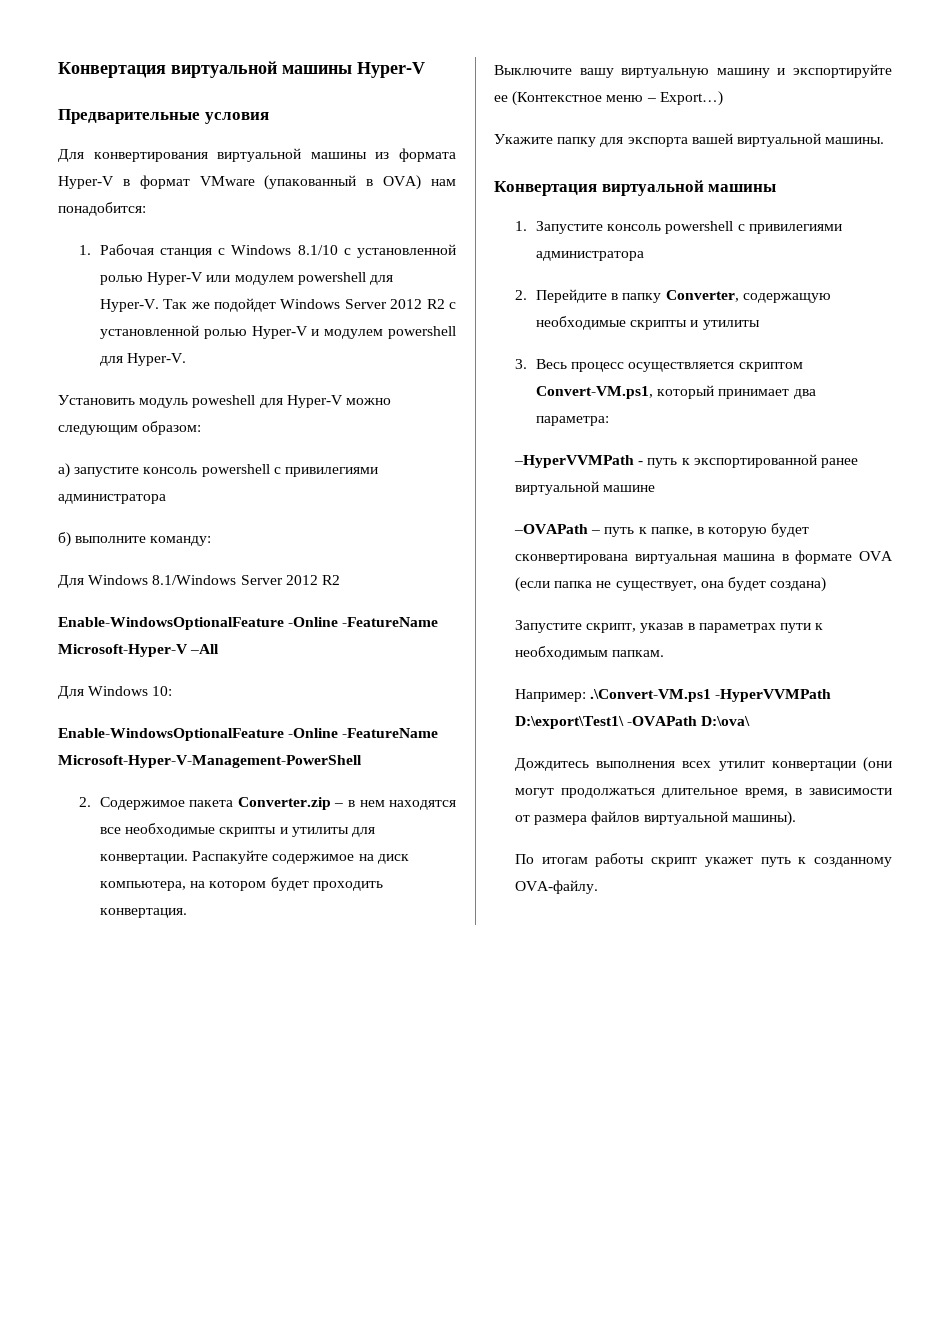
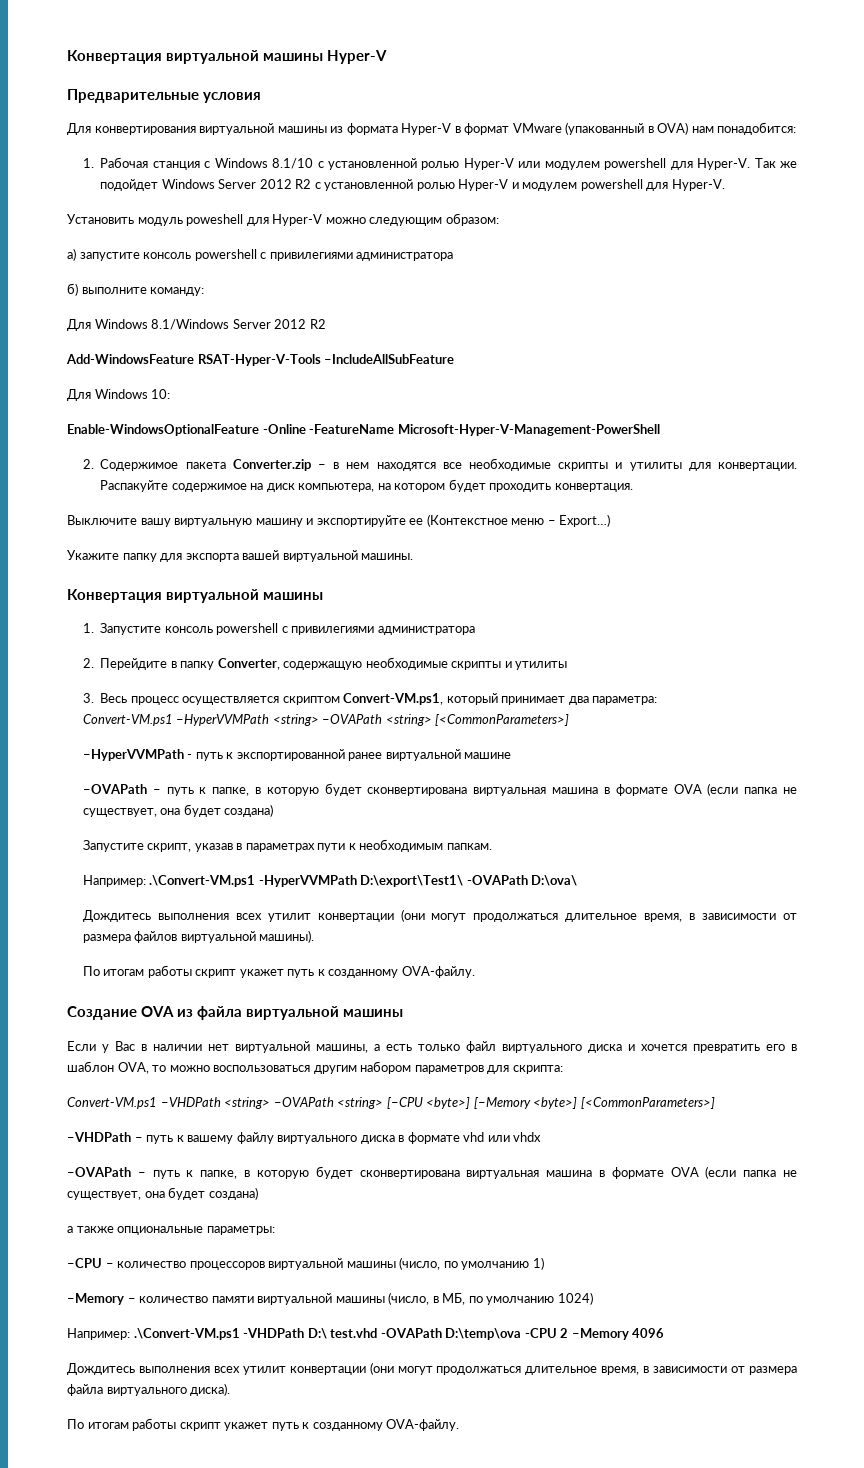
- Enable-WindowsOptionalFeature -Online -FeatureName Microsoft-Hyper-V –All
+ Add-WindowsFeature RSAT-Hyper-V-Tools –IncludeAllSubFeature
+ Convert-VM.ps1 –HyperVVMPath <string> –OVAPath <string> [<CommonParameters>]
+ Создание OVA из файла виртуальной машины
+ Если у Вас в наличии нет виртуальной машины, а есть только файл виртуального диска и хочется превратить его в шаблон OVA, то можно воспользоваться другим набором параметров для скрипта:
+ Convert-VM.ps1 –VHDPath <string> –OVAPath <string> [–CPU <byte>] [–Memory <byte>] [<CommonParameters>]
+ –VHDPath – путь к вашему файлу виртуального диска в формате vhd или vhdx
+ –OVAPath – путь к папке, в которую будет сконвертирована виртуальная машина в формате OVA (если папка не существует, она будет создана)
+ а также опциональные параметры:
+ –CPU – количество процессоров виртуальной машины (число, по умолчанию 1)
+ –Memory – количество памяти виртуальной машины (число, в МБ, по умолчанию 1024)
+ Например: .\Convert-VM.ps1 -VHDPath D:\ test.vhd -OVAPath D:\temp\ova -CPU 2 –Memory 4096
+ Дождитесь выполнения всех утилит конвертации (они могут продолжаться длительное время, в зависимости от размера файла виртуального диска).
+ По итогам работы скрипт укажет путь к созданному OVA-файлу.

